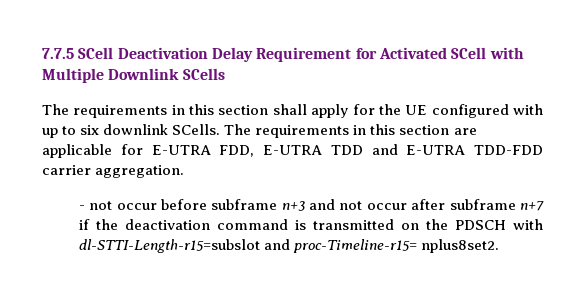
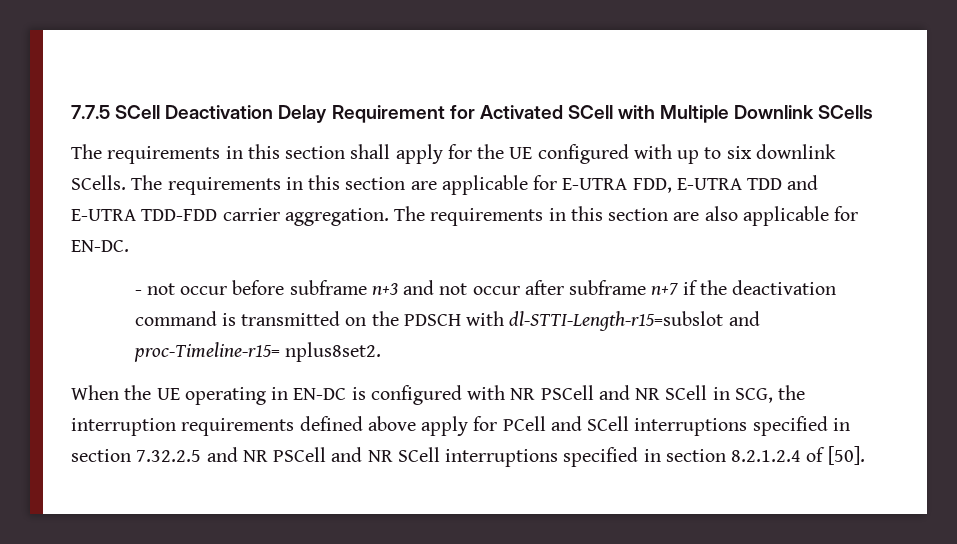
+ The requirements in this section are also applicable for EN-DC.
+ When the UE operating in EN-DC is configured with NR PSCell and NR SCell in SCG, the interruption requirements defined above apply for PCell and SCell interruptions specified in section 7.32.2.5 and NR PSCell and NR SCell interruptions specified in section 8.2.1.2.4 of [50].

